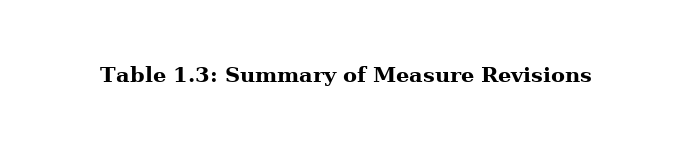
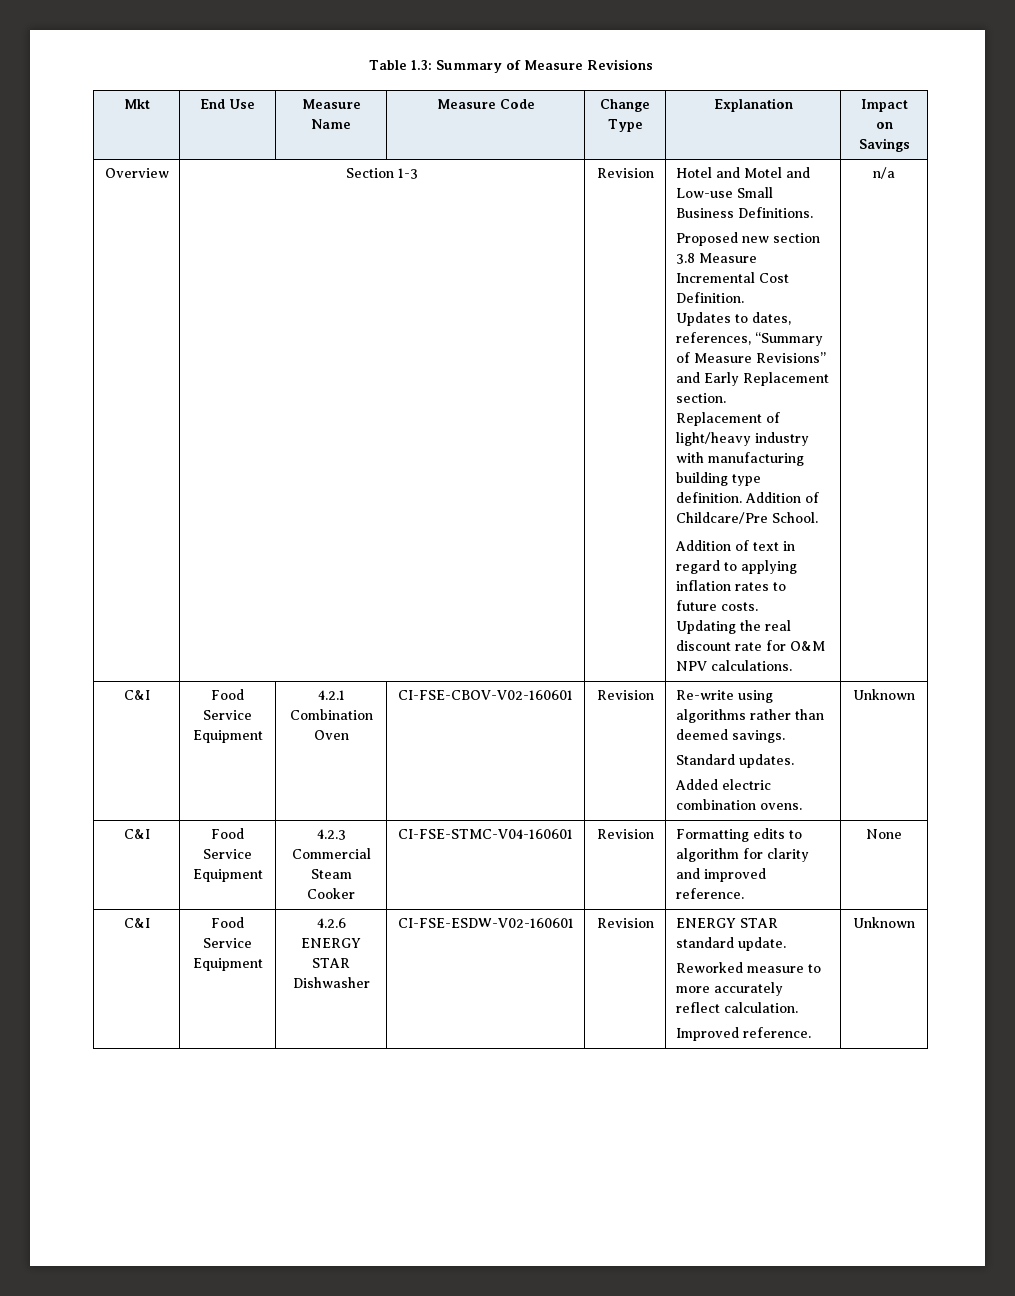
+ Mkt | End Use | Measure Name | Measure Code | Change Type | Explanation | Impact on Savings
+ Overview | Section 1-3 | Revision | Hotel and Motel and Low-use Small Business Definitions.
+ Proposed new section 3.8 Measure Incremental Cost Definition.
+ Updates to dates, references, “Summary of Measure Revisions” and Early Replacement section.
+ Replacement of light/heavy industry with manufacturing building type definition. Addition of Childcare/Pre School.
+ Addition of text in regard to applying inflation rates to future costs.
+ Updating the real discount rate for O&M NPV calculations. | n/a
+ C&I | Food Service Equipment | 4.2.1 Combination Oven | CI-FSE-CBOV-V02-160601 | Revision | Re-write using algorithms rather than deemed savings.
+ Standard updates.
+ Added electric combination ovens. | Unknown
+ C&I | Food Service Equipment | 4.2.3 Commercial Steam Cooker | CI-FSE-STMC-V04-160601 | Revision | Formatting edits to algorithm for clarity and improved reference. | None
+ C&I | Food Service Equipment | 4.2.6 ENERGY STAR Dishwasher | CI-FSE-ESDW-V02-160601 | Revision | ENERGY STAR standard update.
+ Reworked measure to more accurately reflect calculation.
+ Improved reference. | Unknown

